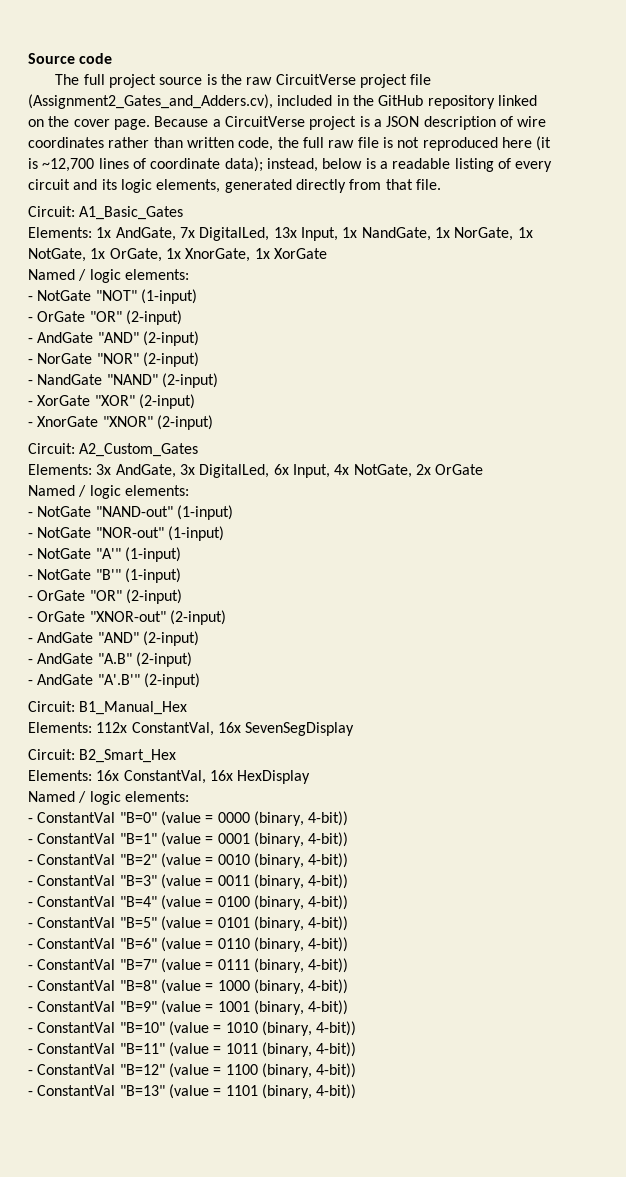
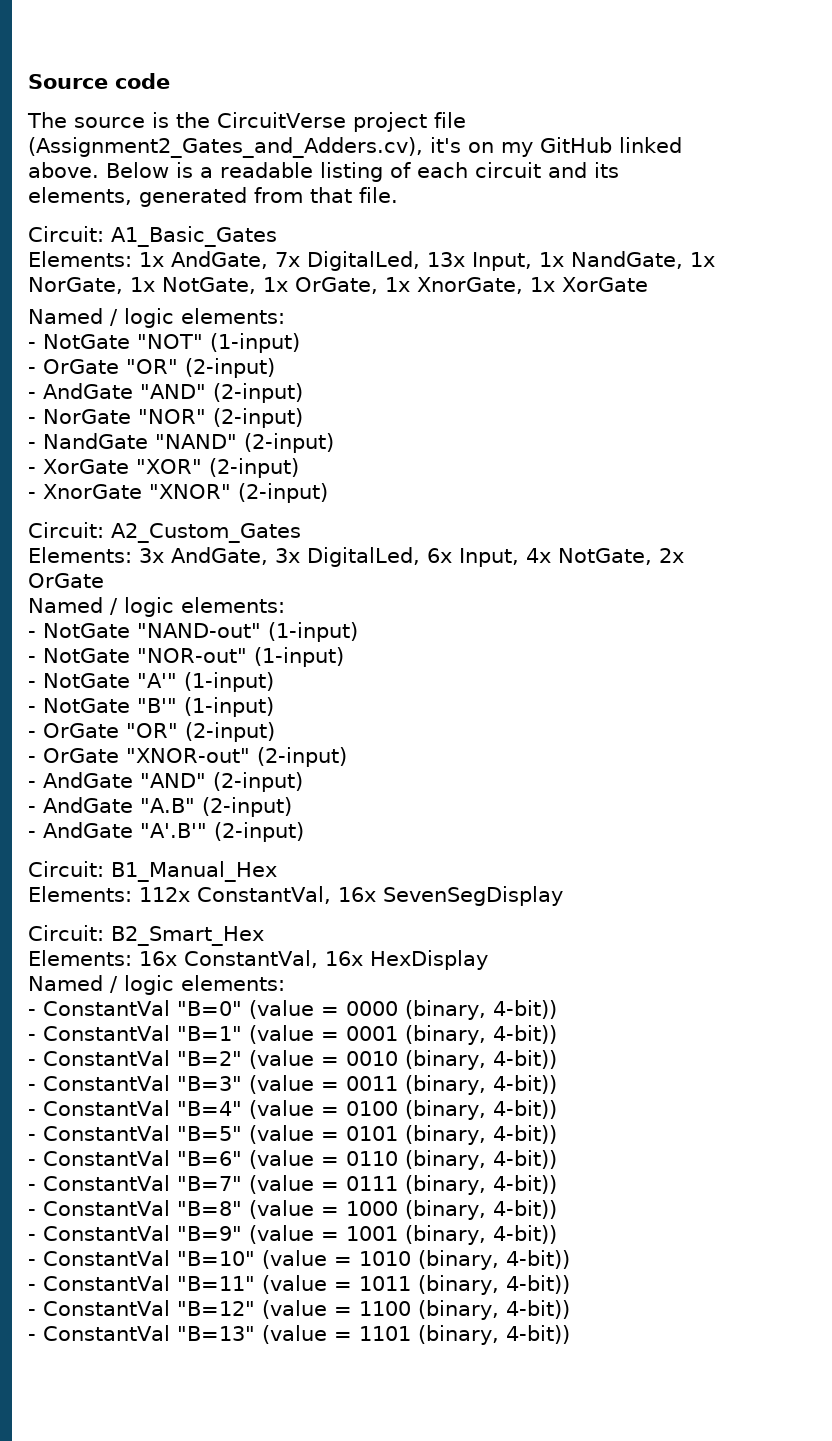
- The full project source is the raw CircuitVerse project file (Assignment2_Gates_and_Adders.cv), included in the GitHub repository linked on the cover page. Because a CircuitVerse project is a JSON description of wire coordinates rather than written code, the full raw file is not reproduced here (it is ~12,700 lines of coordinate data); instead, below is a readable listing of every circuit and its logic elements, generated directly from that file.
+ The source is the CircuitVerse project file (Assignment2_Gates_and_Adders.cv), it's on my GitHub linked above. Below is a readable listing of each circuit and its elements, generated from that file.

